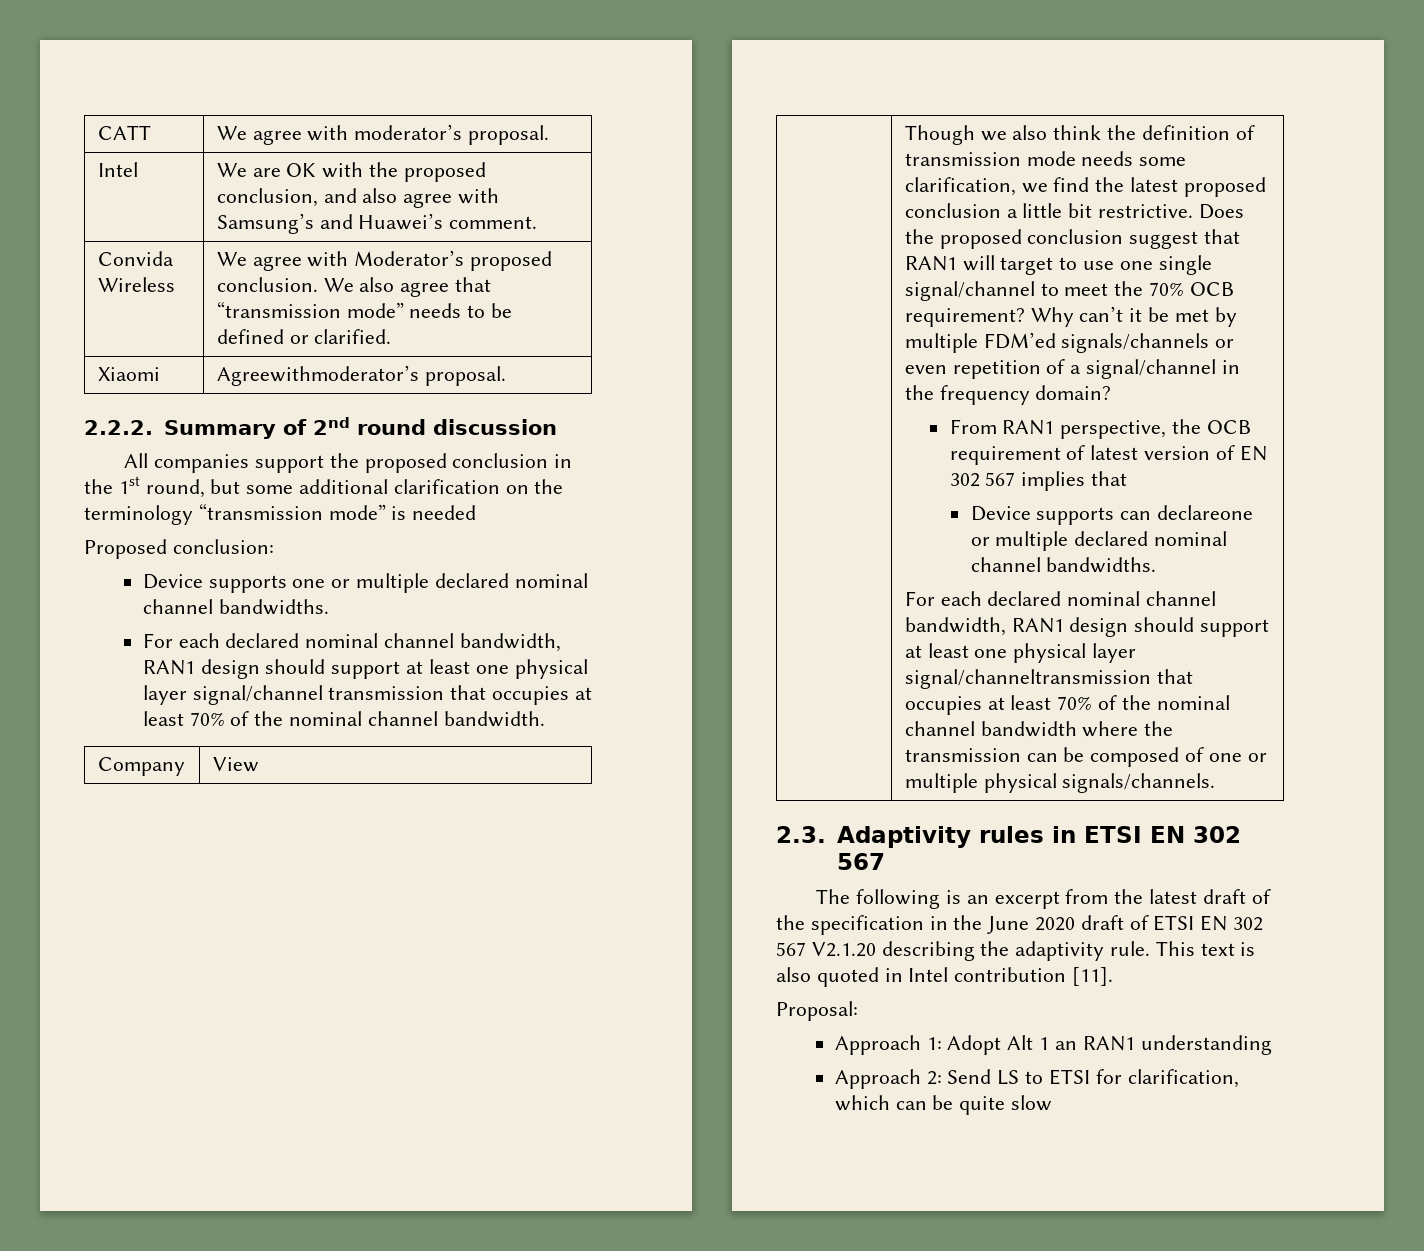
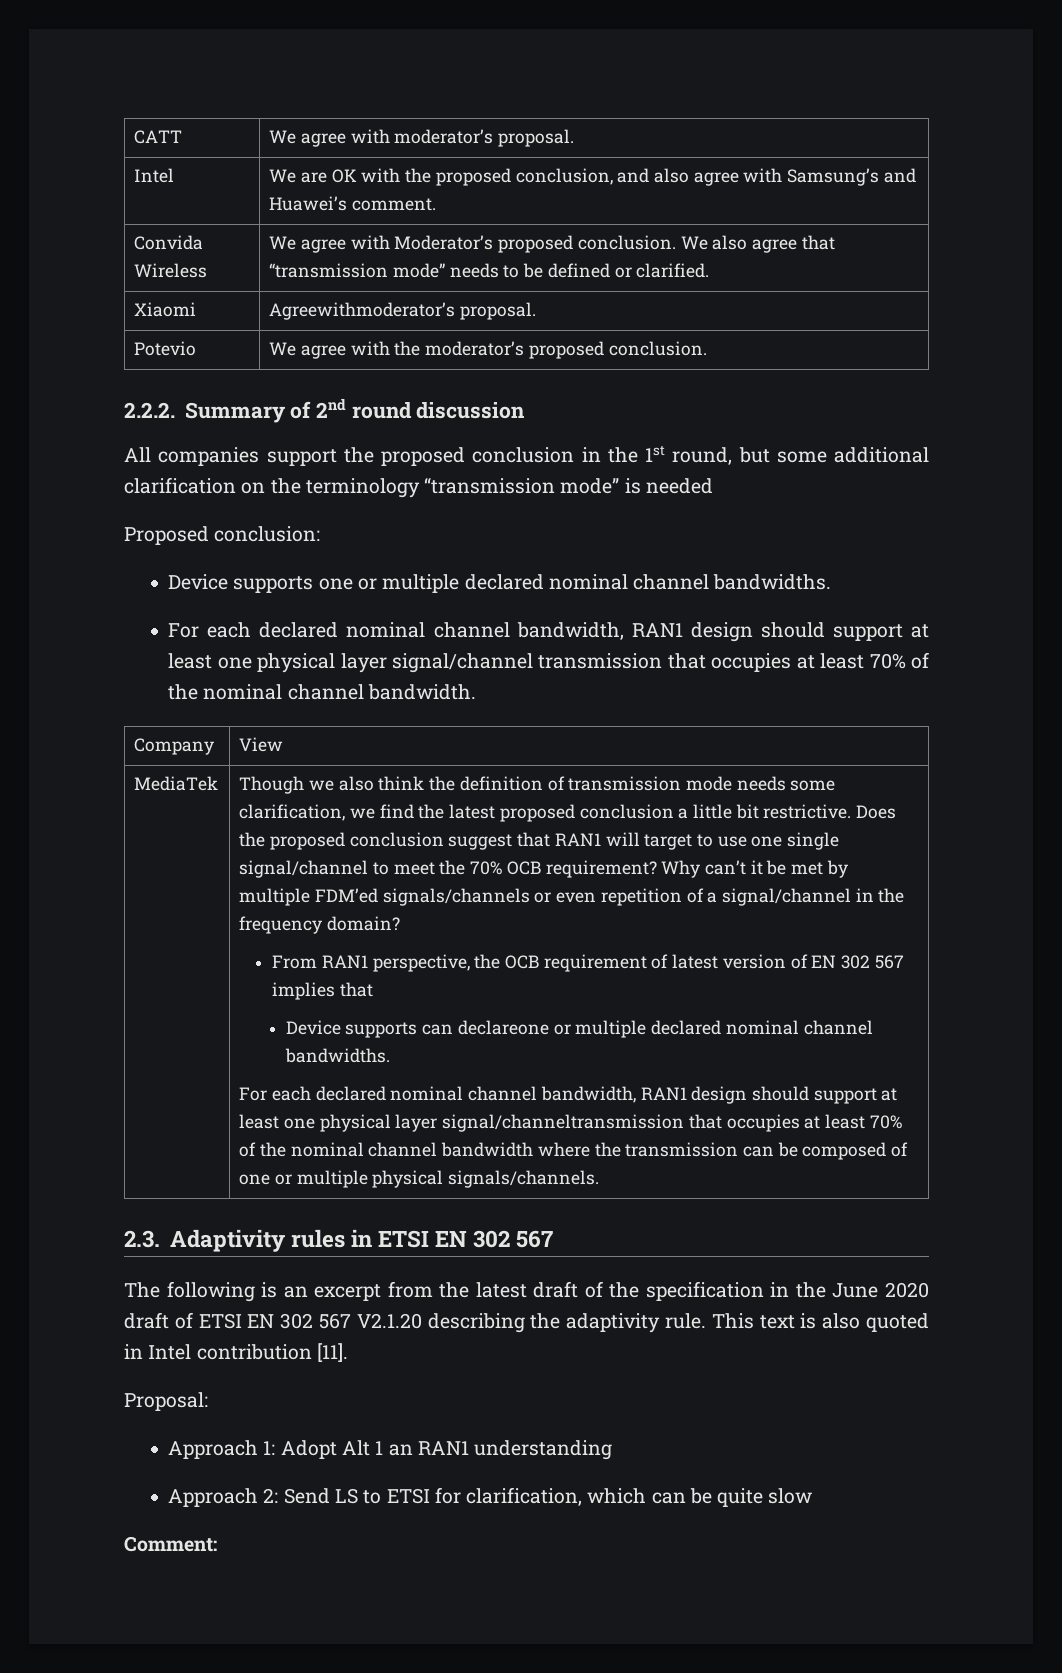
+ Potevio | We agree with the moderator’s proposed conclusion.
+ MediaTek
+ Comment:

